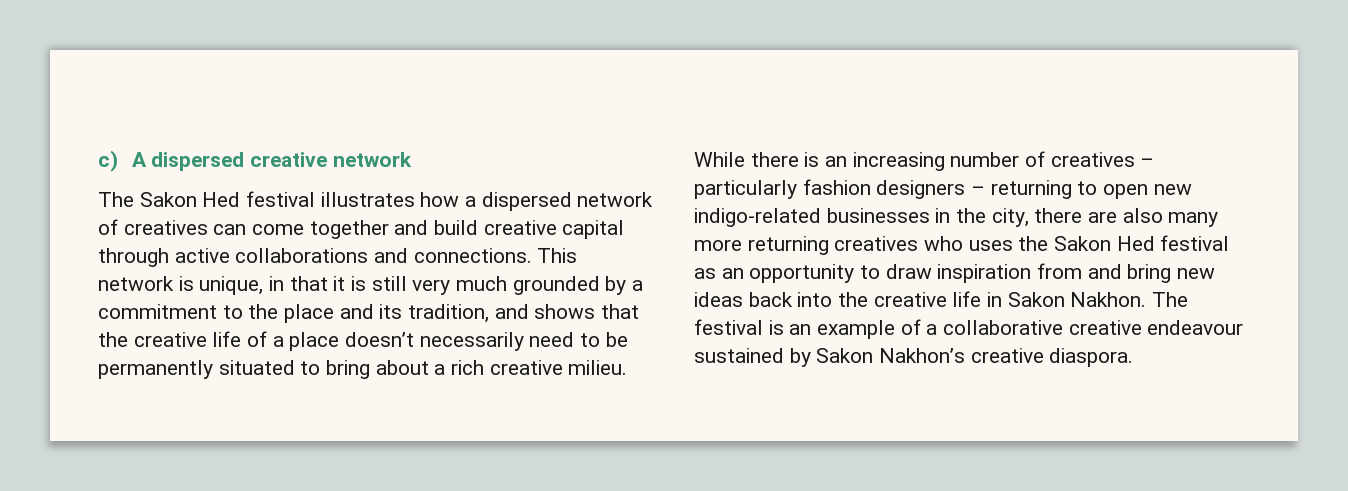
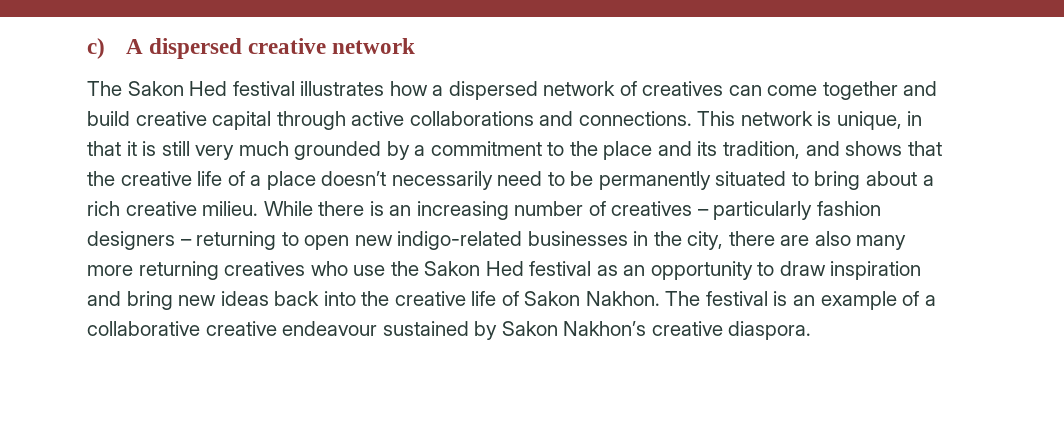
- While there is an increasing number of creatives – particularly fashion designers – returning to open new indigo-related businesses in the city, there are also many more returning creatives who uses the Sakon Hed festival as an opportunity to draw inspiration from and bring new ideas back into the creative life in Sakon Nakhon.
+ While there is an increasing number of creatives – particularly fashion designers – returning to open new indigo-related businesses in the city, there are also many more returning creatives who use the Sakon Hed festival as an opportunity to draw inspiration and bring new ideas back into the creative life of Sakon Nakhon.

